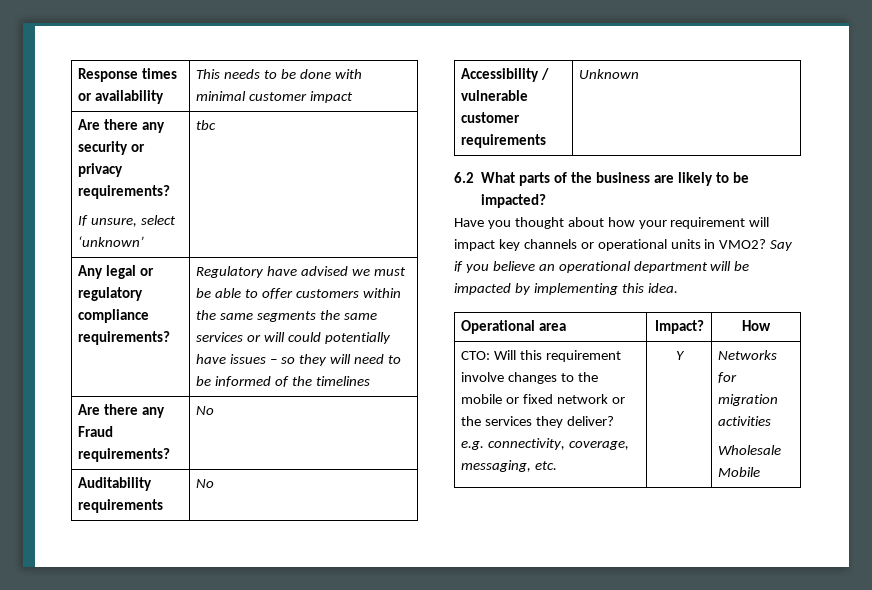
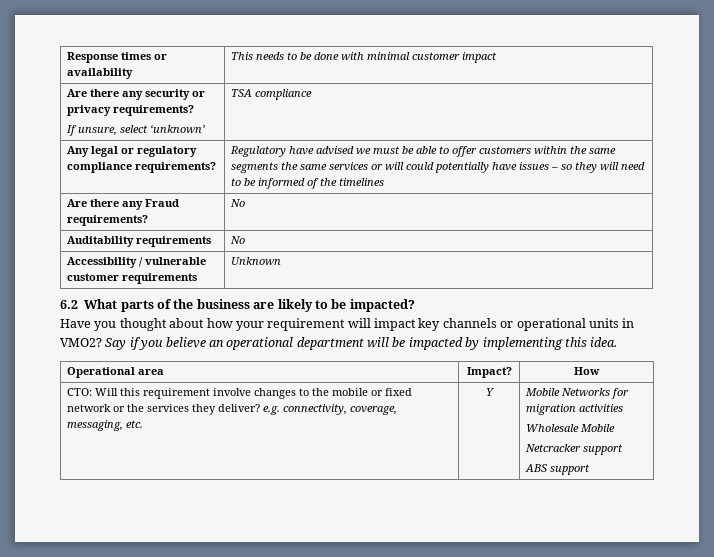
  Are there any security or privacy requirements?
- If unsure, select ‘unknown’ | tbc
+ If unsure, select ‘unknown’ | TSA compliance
- CTO: Will this requirement involve changes to the mobile or fixed network or the services they deliver? e.g. connectivity, coverage, messaging, etc. | Y | Networks for migration activities
+ CTO: Will this requirement involve changes to the mobile or fixed network or the services they deliver? e.g. connectivity, coverage, messaging, etc. | Y | Mobile Networks for migration activities
  Wholesale Mobile
+ Netcracker support
+ ABS support

